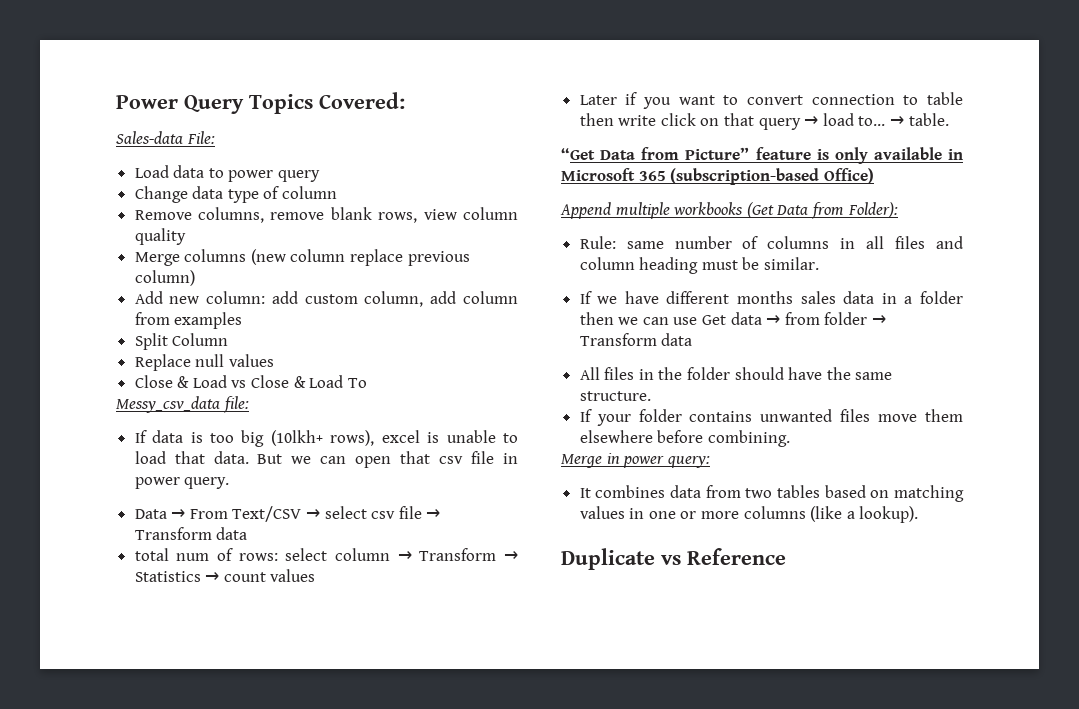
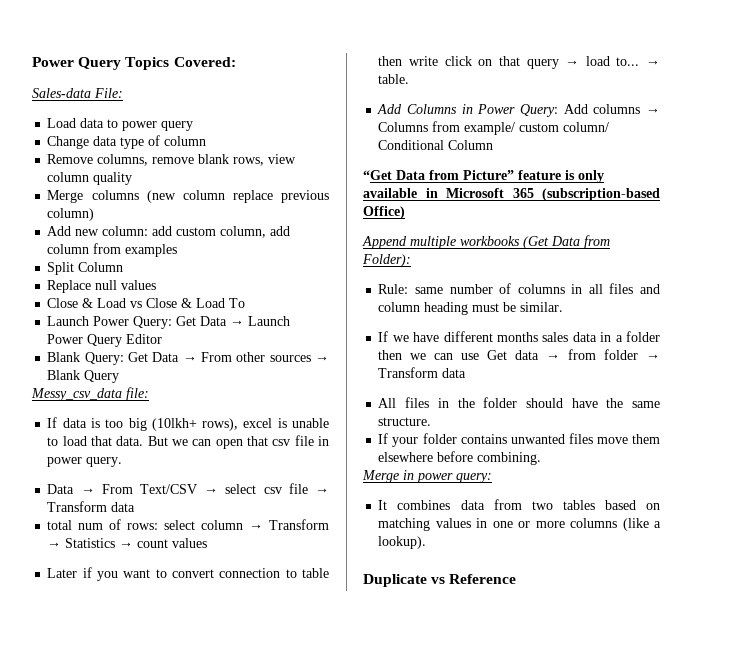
+ Launch Power Query: Get Data → Launch Power Query Editor
+ Blank Query: Get Data → From other sources → Blank Query
+ Add Columns in Power Query: Add columns → Columns from example/ custom column/ Conditional Column

